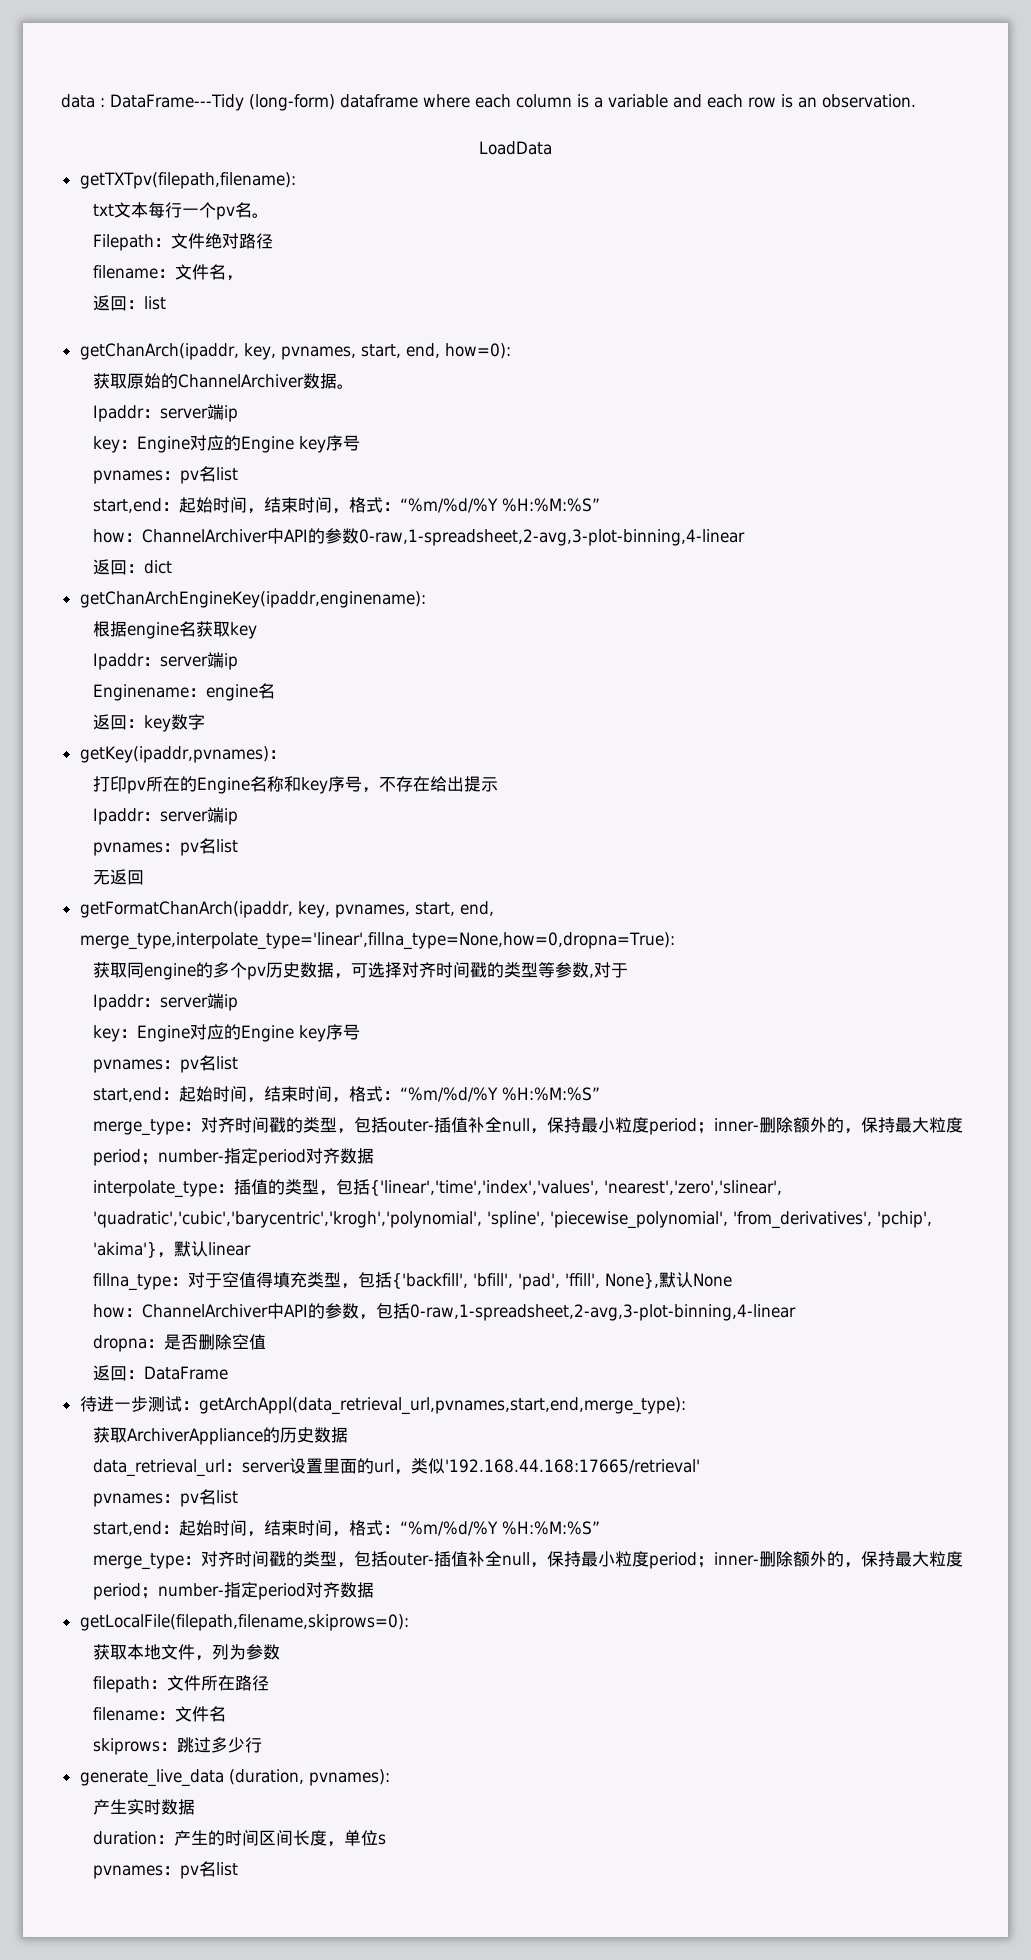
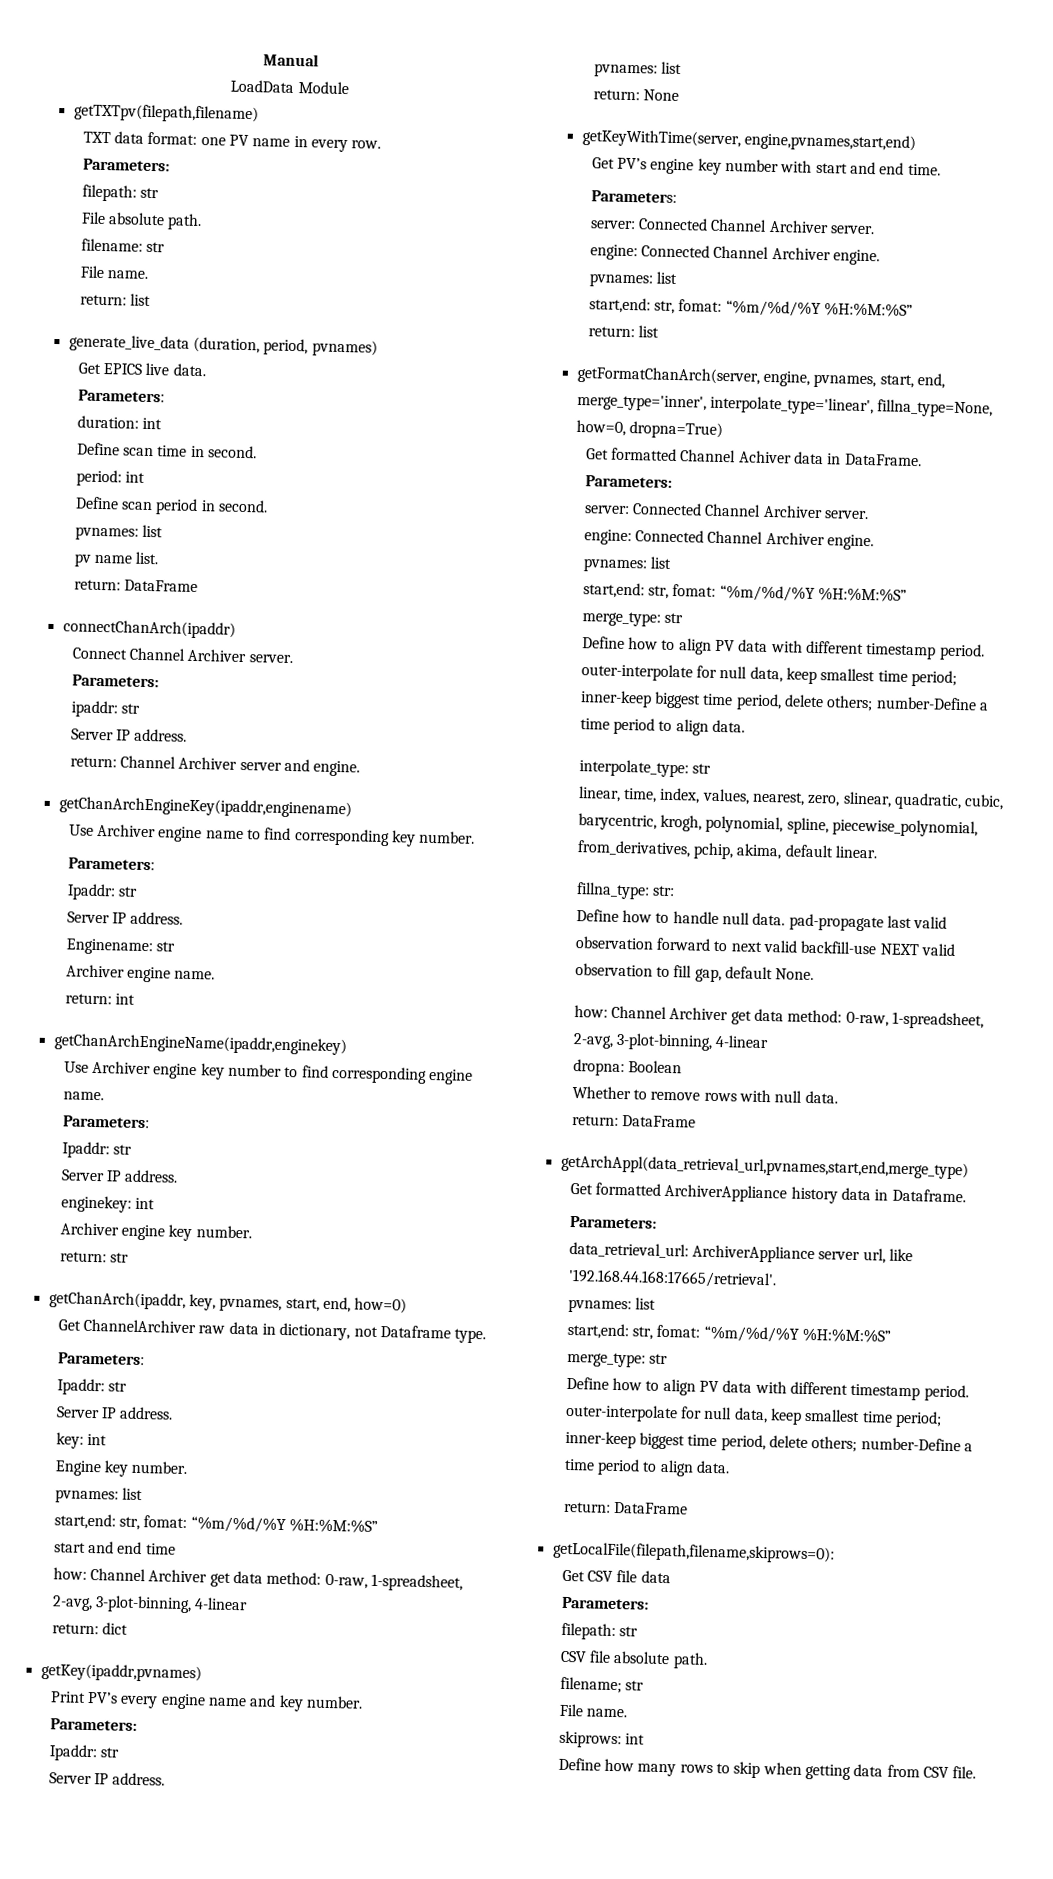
- data : DataFrame---Tidy (long-form) dataframe where each column is a variable and each row is an observation.
- LoadData
- getTXTpv(filepath,filename):
- txt文本每行一个pv名。
- Filepath：文件绝对路径
- filename：文件名，
- 返回：list
+ Manual
+ LoadData Module
+ getTXTpv(filepath,filename)
+ TXT data format: one PV name in every row.
+ Parameters:
+ filepath: str
+ File absolute path.
+ filename: str
+ File name.
+ return: list
+ generate_live_data (duration, period, pvnames)
+ Get EPICS live data.
+ Parameters:
+ duration: int
+ Define scan time in second.
+ period: int
+ Define scan period in second.
+ pvnames: list
+ pv name list.
+ return: DataFrame
+ connectChanArch(ipaddr)
+ Connect Channel Archiver server.
+ Parameters:
+ ipaddr: str
+ Server IP address.
+ return: Channel Archiver server and engine.
+ getChanArchEngineKey(ipaddr,enginename)
+ Use Archiver engine name to find corresponding key number.
+ Parameters:
+ Ipaddr: str
+ Server IP address.
+ Enginename: str
+ Archiver engine name.
+ return: int
+ getChanArchEngineName(ipaddr,enginekey)
+ Use Archiver engine key number to find corresponding engine name.
+ Parameters:
+ Ipaddr: str
+ Server IP address.
+ enginekey: int
+ Archiver engine key number.
+ return: str
- getChanArch(ipaddr, key, pvnames, start, end, how=0):
- 获取原始的ChannelArchiver数据。
- Ipaddr：server端ip
- key：Engine对应的Engine key序号
- pvnames：pv名list
- start,end：起始时间，结束时间，格式：“%m/%d/%Y %H:%M:%S”
- how：ChannelArchiver中API的参数0-raw,1-spreadsheet,2-avg,3-plot-binning,4-linear
- 返回：dict
- getChanArchEngineKey(ipaddr,enginename):
- 根据engine名获取key
- Ipaddr：server端ip
- Enginename：engine名
- 返回：key数字
- getKey(ipaddr,pvnames)：
- 打印pv所在的Engine名称和key序号，不存在给出提示
- Ipaddr：server端ip
- pvnames：pv名list
- 无返回
- getFormatChanArch(ipaddr, key, pvnames, start, end, merge_type,interpolate_type='linear',fillna_type=None,how=0,dropna=True):
- 获取同engine的多个pv历史数据，可选择对齐时间戳的类型等参数,对于
- Ipaddr：server端ip
- key：Engine对应的Engine key序号
- pvnames：pv名list
- start,end：起始时间，结束时间，格式：“%m/%d/%Y %H:%M:%S”
- merge_type：对齐时间戳的类型，包括outer-插值补全null，保持最小粒度period；inner-删除额外的，保持最大粒度period；number-指定period对齐数据
- interpolate_type：插值的类型，包括{'linear','time','index','values', 'nearest','zero','slinear', 'quadratic','cubic','barycentric','krogh','polynomial', 'spline', 'piecewise_polynomial', 'from_derivatives', 'pchip', 'akima'}，默认linear
- fillna_type：对于空值得填充类型，包括{'backfill', 'bfill', 'pad', 'ffill', None},默认None
- how：ChannelArchiver中API的参数，包括0-raw,1-spreadsheet,2-avg,3-plot-binning,4-linear
- dropna：是否删除空值
- 返回：DataFrame
- 待进一步测试：getArchAppl(data_retrieval_url,pvnames,start,end,merge_type):
- 获取ArchiverAppliance的历史数据
- data_retrieval_url：server设置里面的url，类似'192.168.44.168:17665/retrieval'
- pvnames：pv名list
- start,end：起始时间，结束时间，格式：“%m/%d/%Y %H:%M:%S”
- merge_type：对齐时间戳的类型，包括outer-插值补全null，保持最小粒度period；inner-删除额外的，保持最大粒度period；number-指定period对齐数据
+ getChanArch(ipaddr, key, pvnames, start, end, how=0)
+ Get ChannelArchiver raw data in dictionary, not Dataframe type.
+ Parameters:
+ Ipaddr: str
+ Server IP address.
+ key: int
+ Engine key number.
+ pvnames: list
+ start,end: str, fomat: “%m/%d/%Y %H:%M:%S”
+ start and end time
+ how: Channel Archiver get data method: 0-raw, 1-spreadsheet, 2-avg, 3-plot-binning, 4-linear
+ return: dict
+ getKey(ipaddr,pvnames)
+ Print PV’s every engine name and key number.
+ Parameters:
+ Ipaddr: str
+ Server IP address.
+ pvnames: list
+ return: None
+ getKeyWithTime(server, engine,pvnames,start,end)
+ Get PV’s engine key number with start and end time.
+ Parameters:
+ server: Connected Channel Archiver server.
+ engine: Connected Channel Archiver engine.
+ pvnames: list
+ start,end: str, fomat: “%m/%d/%Y %H:%M:%S”
+ return: list
+ getFormatChanArch(server, engine, pvnames, start, end, merge_type='inner', interpolate_type='linear', fillna_type=None, how=0, dropna=True)
+ Get formatted Channel Achiver data in DataFrame.
+ Parameters:
+ server: Connected Channel Archiver server.
+ engine: Connected Channel Archiver engine.
+ pvnames: list
+ start,end: str, fomat: “%m/%d/%Y %H:%M:%S”
+ merge_type: str
+ Define how to align PV data with different timestamp period. outer-interpolate for null data, keep smallest time period; inner-keep biggest time period, delete others; number-Define a time period to align data.
+ interpolate_type: str
+ linear, time, index, values, nearest, zero, slinear, quadratic, cubic, barycentric, krogh, polynomial, spline, piecewise_polynomial, from_derivatives, pchip, akima, default linear.
+ fillna_type: str:
+ Define how to handle null data. pad-propagate last valid observation forward to next valid backfill-use NEXT valid observation to fill gap, default None.
+ how: Channel Archiver get data method: 0-raw, 1-spreadsheet, 2-avg, 3-plot-binning, 4-linear
+ dropna: Boolean
+ Whether to remove rows with null data.
+ return: DataFrame
+ getArchAppl(data_retrieval_url,pvnames,start,end,merge_type)
+ Get formatted ArchiverAppliance history data in Dataframe.
+ Parameters:
+ data_retrieval_url: ArchiverAppliance server url, like '192.168.44.168:17665/retrieval'.
+ pvnames: list
+ start,end: str, fomat: “%m/%d/%Y %H:%M:%S”
+ merge_type: str
+ Define how to align PV data with different timestamp period. outer-interpolate for null data, keep smallest time period; inner-keep biggest time period, delete others; number-Define a time period to align data.
+ return: DataFrame
  getLocalFile(filepath,filename,skiprows=0):
- 获取本地文件，列为参数
- filepath：文件所在路径
- filename：文件名
- skiprows：跳过多少行
- generate_live_data (duration, pvnames):
- 产生实时数据
- duration：产生的时间区间长度，单位s
- pvnames：pv名list
+ Get CSV file data
+ Parameters:
+ filepath: str
+ CSV file absolute path.
+ filename; str
+ File name.
+ skiprows: int
+ Define how many rows to skip when getting data from CSV file.

